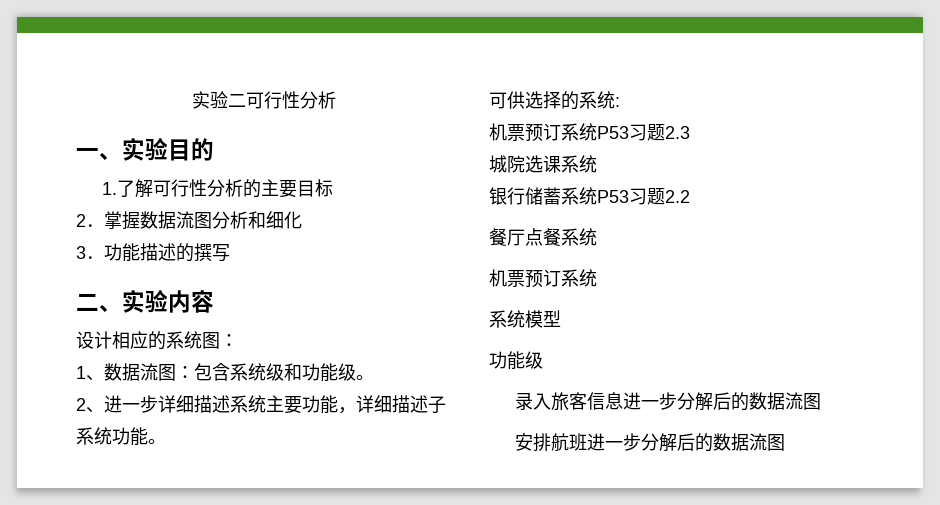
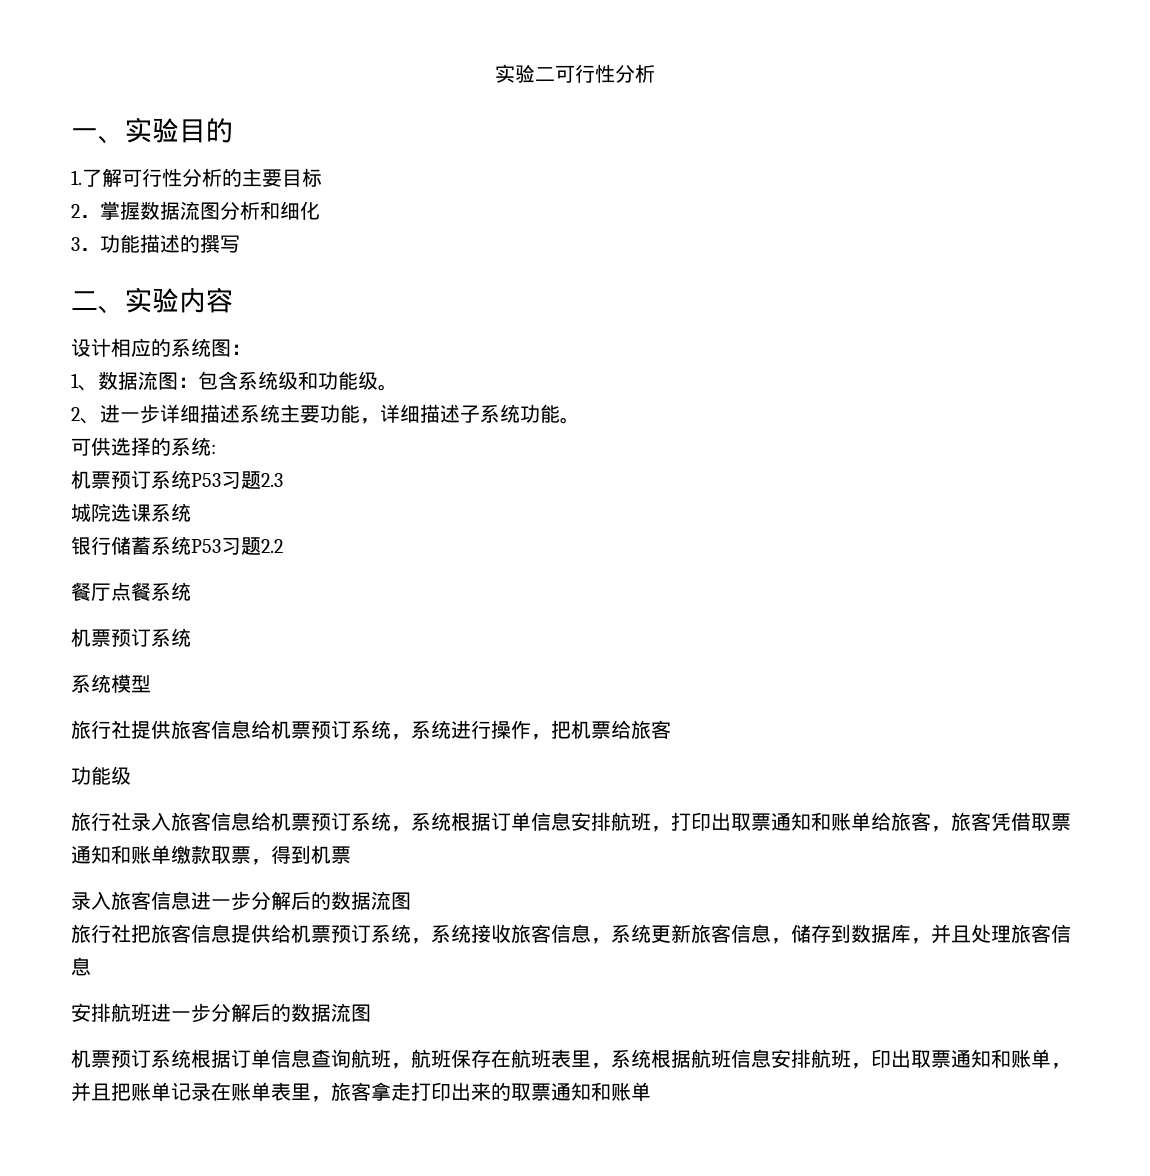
  系统模型
+ 旅行社提供旅客信息给机票预订系统，系统进行操作，把机票给旅客
  功能级
+ 旅行社录入旅客信息给机票预订系统，系统根据订单信息安排航班，打印出取票通知和账单给旅客，旅客凭借取票通知和账单缴款取票，得到机票
+ 旅行社把旅客信息提供给机票预订系统，系统接收旅客信息，系统更新旅客信息，储存到数据库，并且处理旅客信息
+ 机票预订系统根据订单信息查询航班，航班保存在航班表里，系统根据航班信息安排航班，印出取票通知和账单，并且把账单记录在账单表里，旅客拿走打印出来的取票通知和账单

